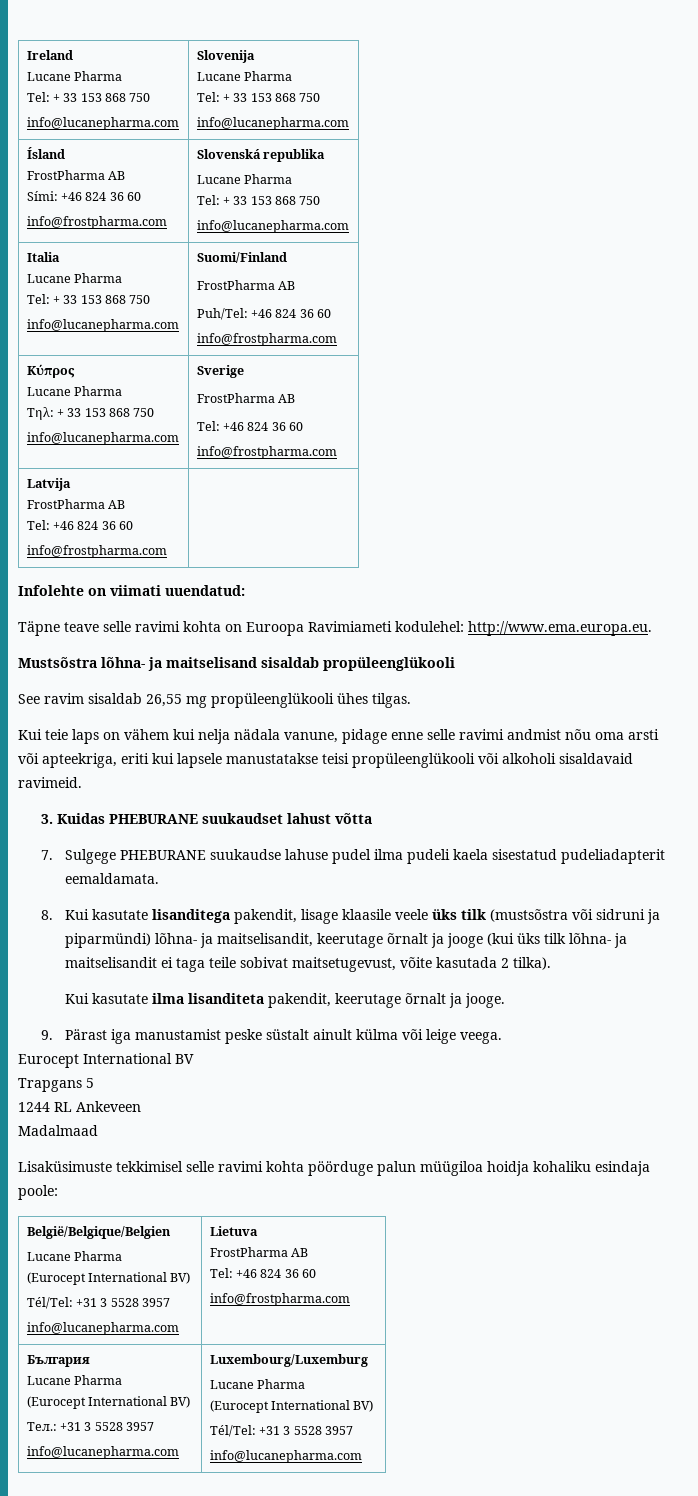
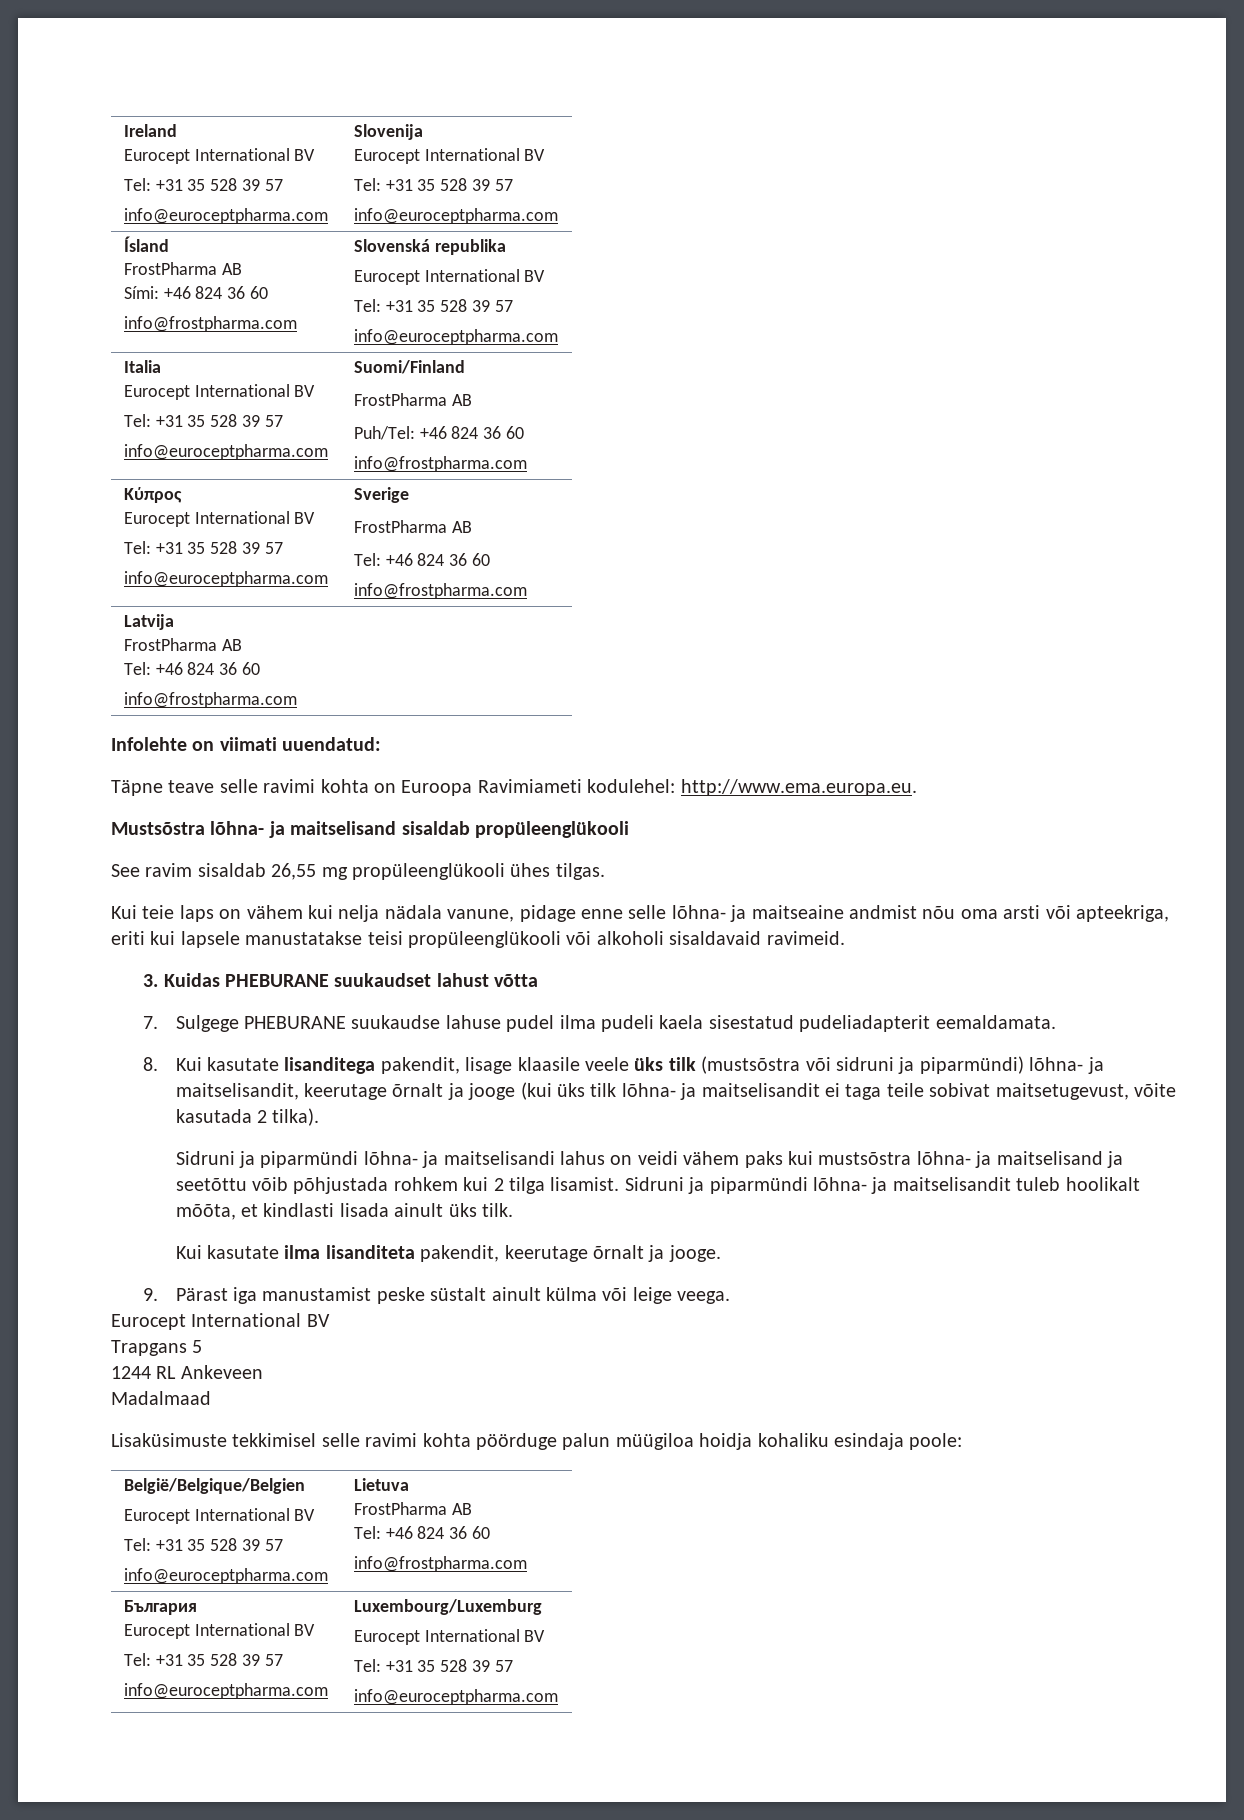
  Ireland
- Lucane Pharma
- Tel: + 33 153 868 750
- info@lucanepharma.com | Slovenija
- Lucane Pharma
- Tel: + 33 153 868 750
- info@lucanepharma.com
+ Eurocept International BV
+ Tel: +31 35 528 39 57
+ info@euroceptpharma.com | Slovenija
+ Eurocept International BV
+ Tel: +31 35 528 39 57
+ info@euroceptpharma.com
  Ísland
  FrostPharma AB
  Sími: +46 824 36 60
  info@frostpharma.com | Slovenská republika
- Lucane Pharma
- Tel: + 33 153 868 750
- info@lucanepharma.com
+ Eurocept International BV
+ Tel: +31 35 528 39 57
+ info@euroceptpharma.com
  Italia
- Lucane Pharma
- Tel: + 33 153 868 750
- info@lucanepharma.com | Suomi/Finland
+ Eurocept International BV
+ Tel: +31 35 528 39 57
+ info@euroceptpharma.com | Suomi/Finland
  Κύπρος
- Lucane Pharma
- Τηλ: + 33 153 868 750
- info@lucanepharma.com | Sverige
+ Eurocept International BV
+ Tel: +31 35 528 39 57
+ info@euroceptpharma.com | Sverige
- Kui teie laps on vähem kui nelja nädala vanune, pidage enne selle ravimi andmist nõu oma arsti või apteekriga, eriti kui lapsele manustatakse teisi propüleenglükooli või alkoholi sisaldavaid ravimeid.
+ Kui teie laps on vähem kui nelja nädala vanune, pidage enne selle lõhna- ja maitseaine andmist nõu oma arsti või apteekriga, eriti kui lapsele manustatakse teisi propüleenglükooli või alkoholi sisaldavaid ravimeid.
+ Sidruni ja piparmündi lõhna- ja maitselisandi lahus on veidi vähem paks kui mustsõstra lõhna- ja maitselisand ja seetõttu võib põhjustada rohkem kui 2 tilga lisamist. Sidruni ja piparmündi lõhna- ja maitselisandit tuleb hoolikalt mõõta, et kindlasti lisada ainult üks tilk.
  België/Belgique/Belgien
- Lucane Pharma
- (Eurocept International BV)
- Tél/Tel: +31 3 5528 3957
- info@lucanepharma.com | Lietuva
+ Eurocept International BV
+ Tel: +31 35 528 39 57
+ info@euroceptpharma.com | Lietuva
  България
- Lucane Pharma
- (Eurocept International BV)
- Teл.: +31 3 5528 3957
- info@lucanepharma.com | Luxembourg/Luxemburg
- Lucane Pharma
- (Eurocept International BV)
- Tél/Tel: +31 3 5528 3957
- info@lucanepharma.com
+ Eurocept International BV
+ Tel: +31 35 528 39 57
+ info@euroceptpharma.com | Luxembourg/Luxemburg
+ Eurocept International BV
+ Tel: +31 35 528 39 57
+ info@euroceptpharma.com

